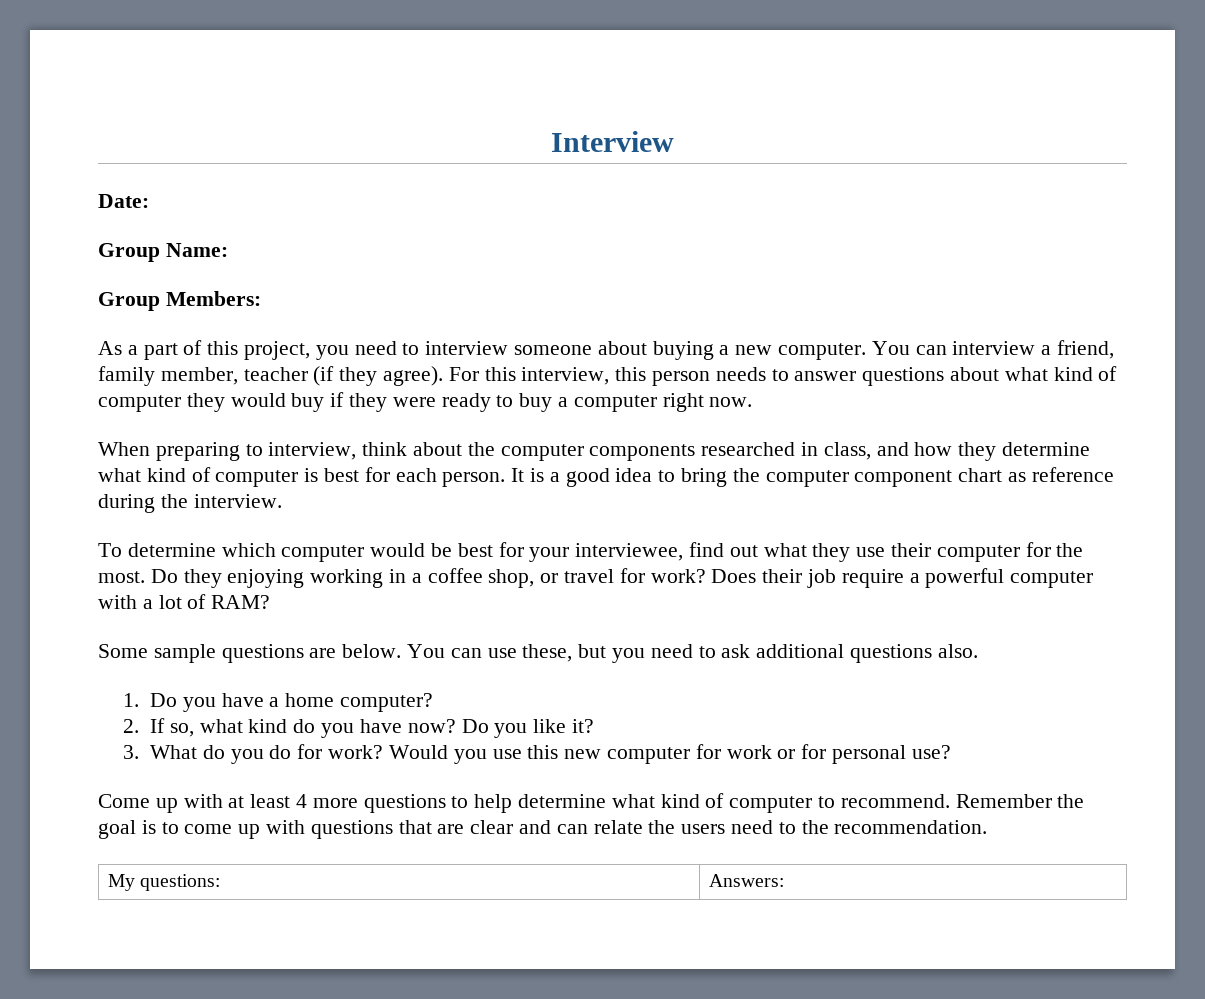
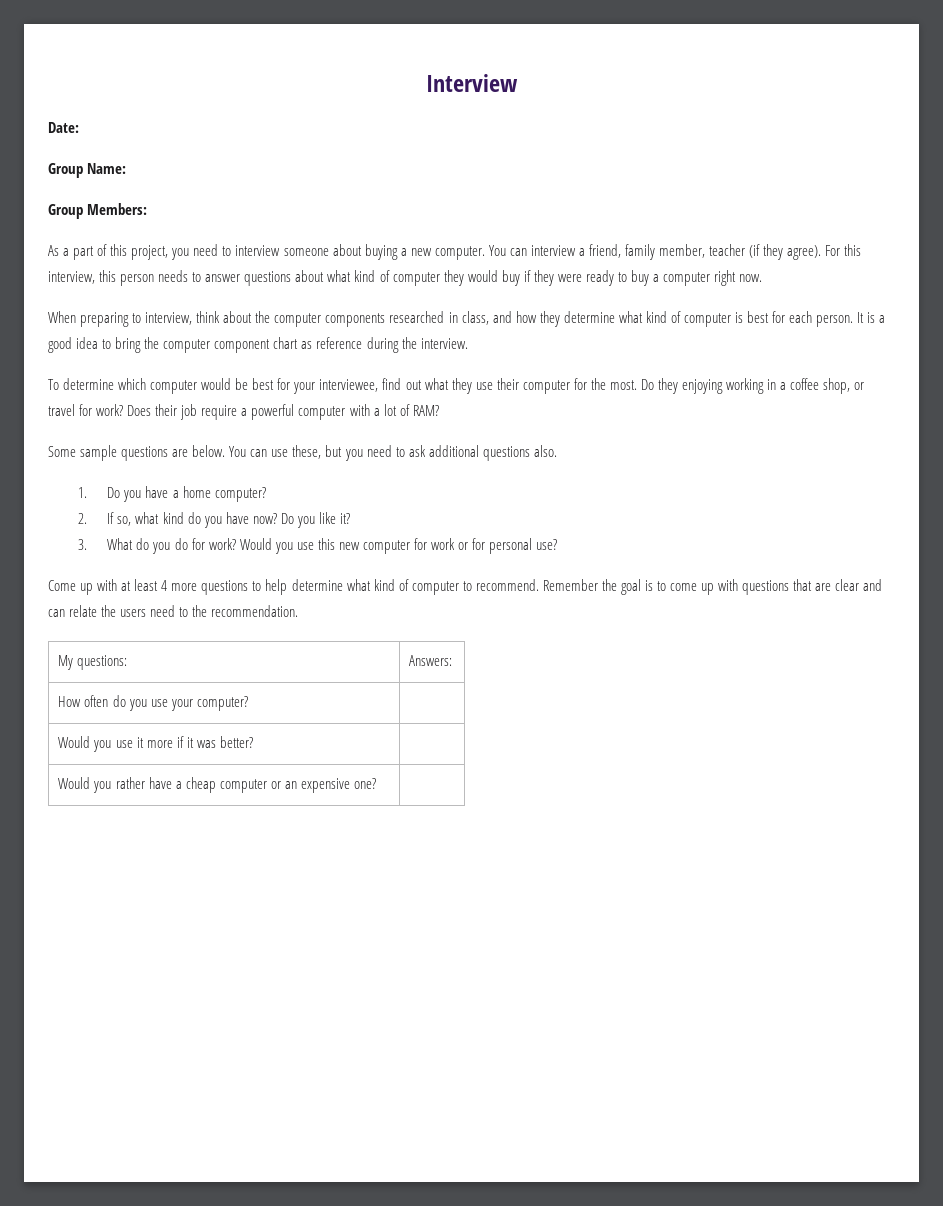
+ How often do you use your computer? |
+ Would you use it more if it was better? |
+ Would you rather have a cheap computer or an expensive one? |

